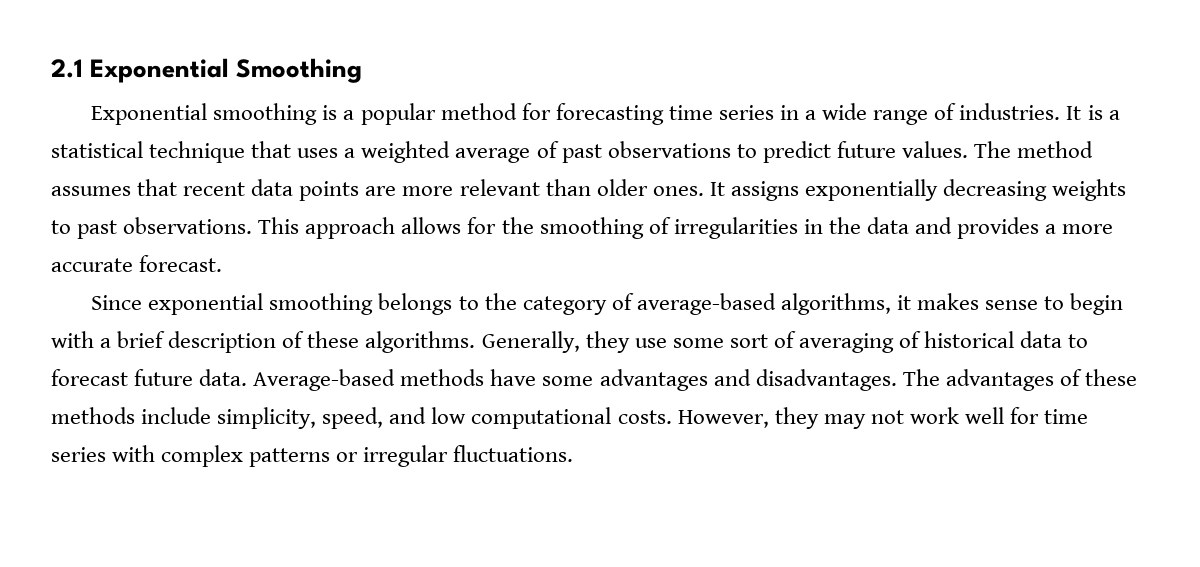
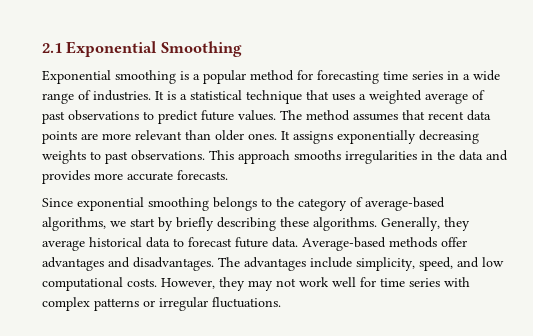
- This approach allows for the smoothing of irregularities in the data and provides a more accurate forecast.
+ This approach smooths irregularities in the data and provides more accurate forecasts.
- Since exponential smoothing belongs to the category of average-based algorithms, it makes sense to begin with a brief description of these algorithms. Generally, they use some sort of averaging of historical data to forecast future data.
+ Since exponential smoothing belongs to the category of average-based algorithms, we start by briefly describing these algorithms. Generally, they average historical data to forecast future data.
- Average-based methods have some advantages and disadvantages.
+ Average-based methods offer advantages and disadvantages.
- The advantages of these methods include simplicity, speed, and low computational costs.
+ The advantages include simplicity, speed, and low computational costs.

